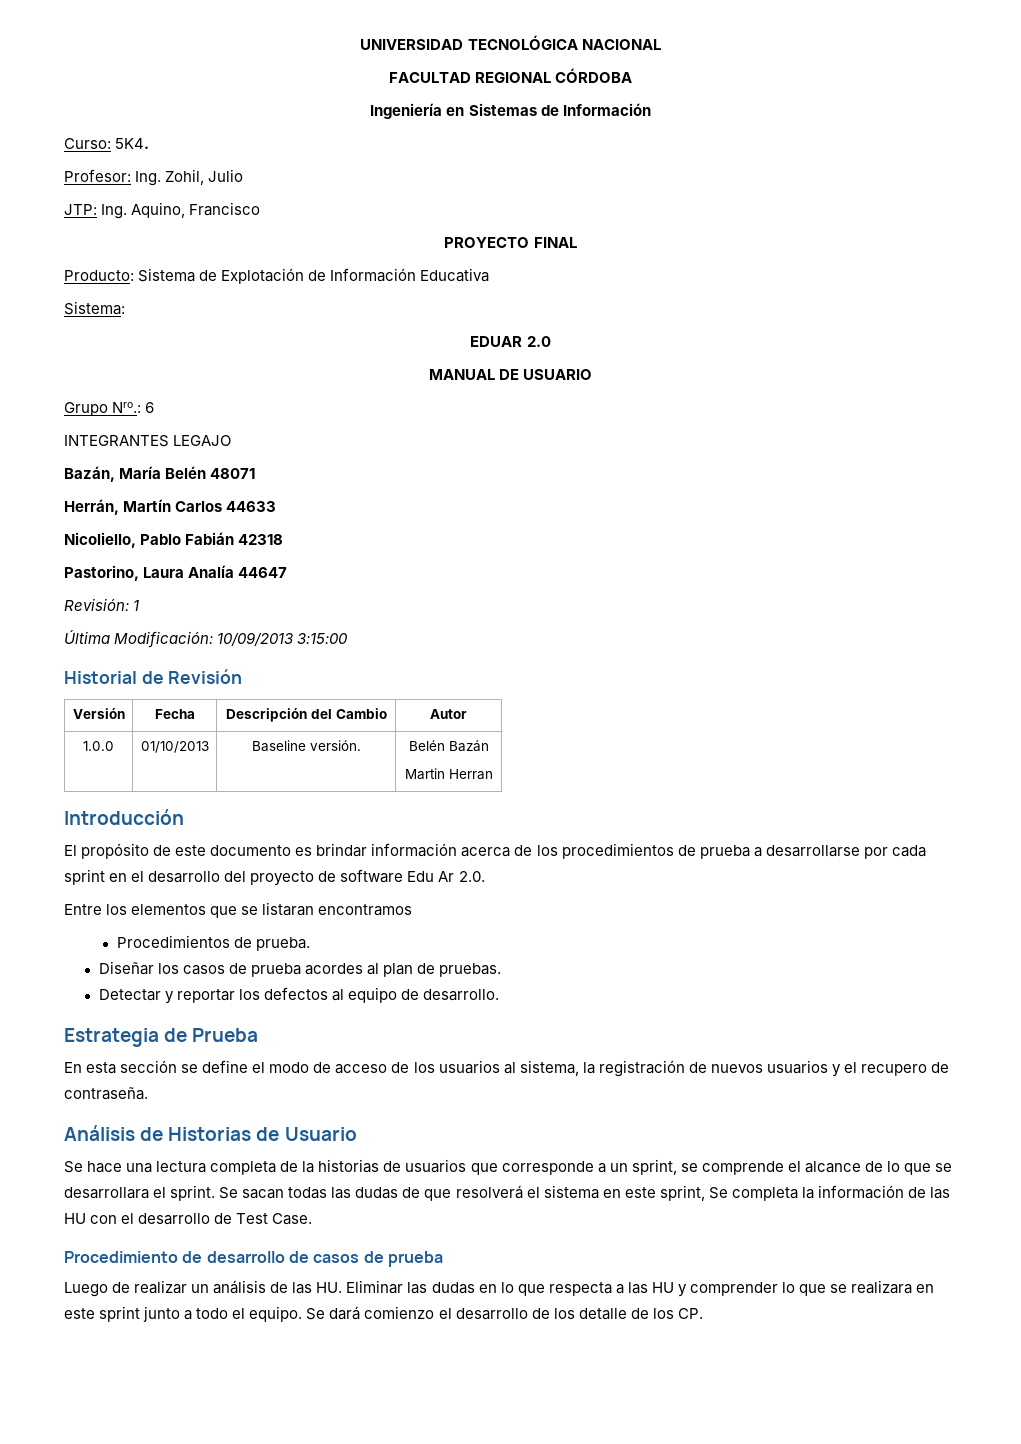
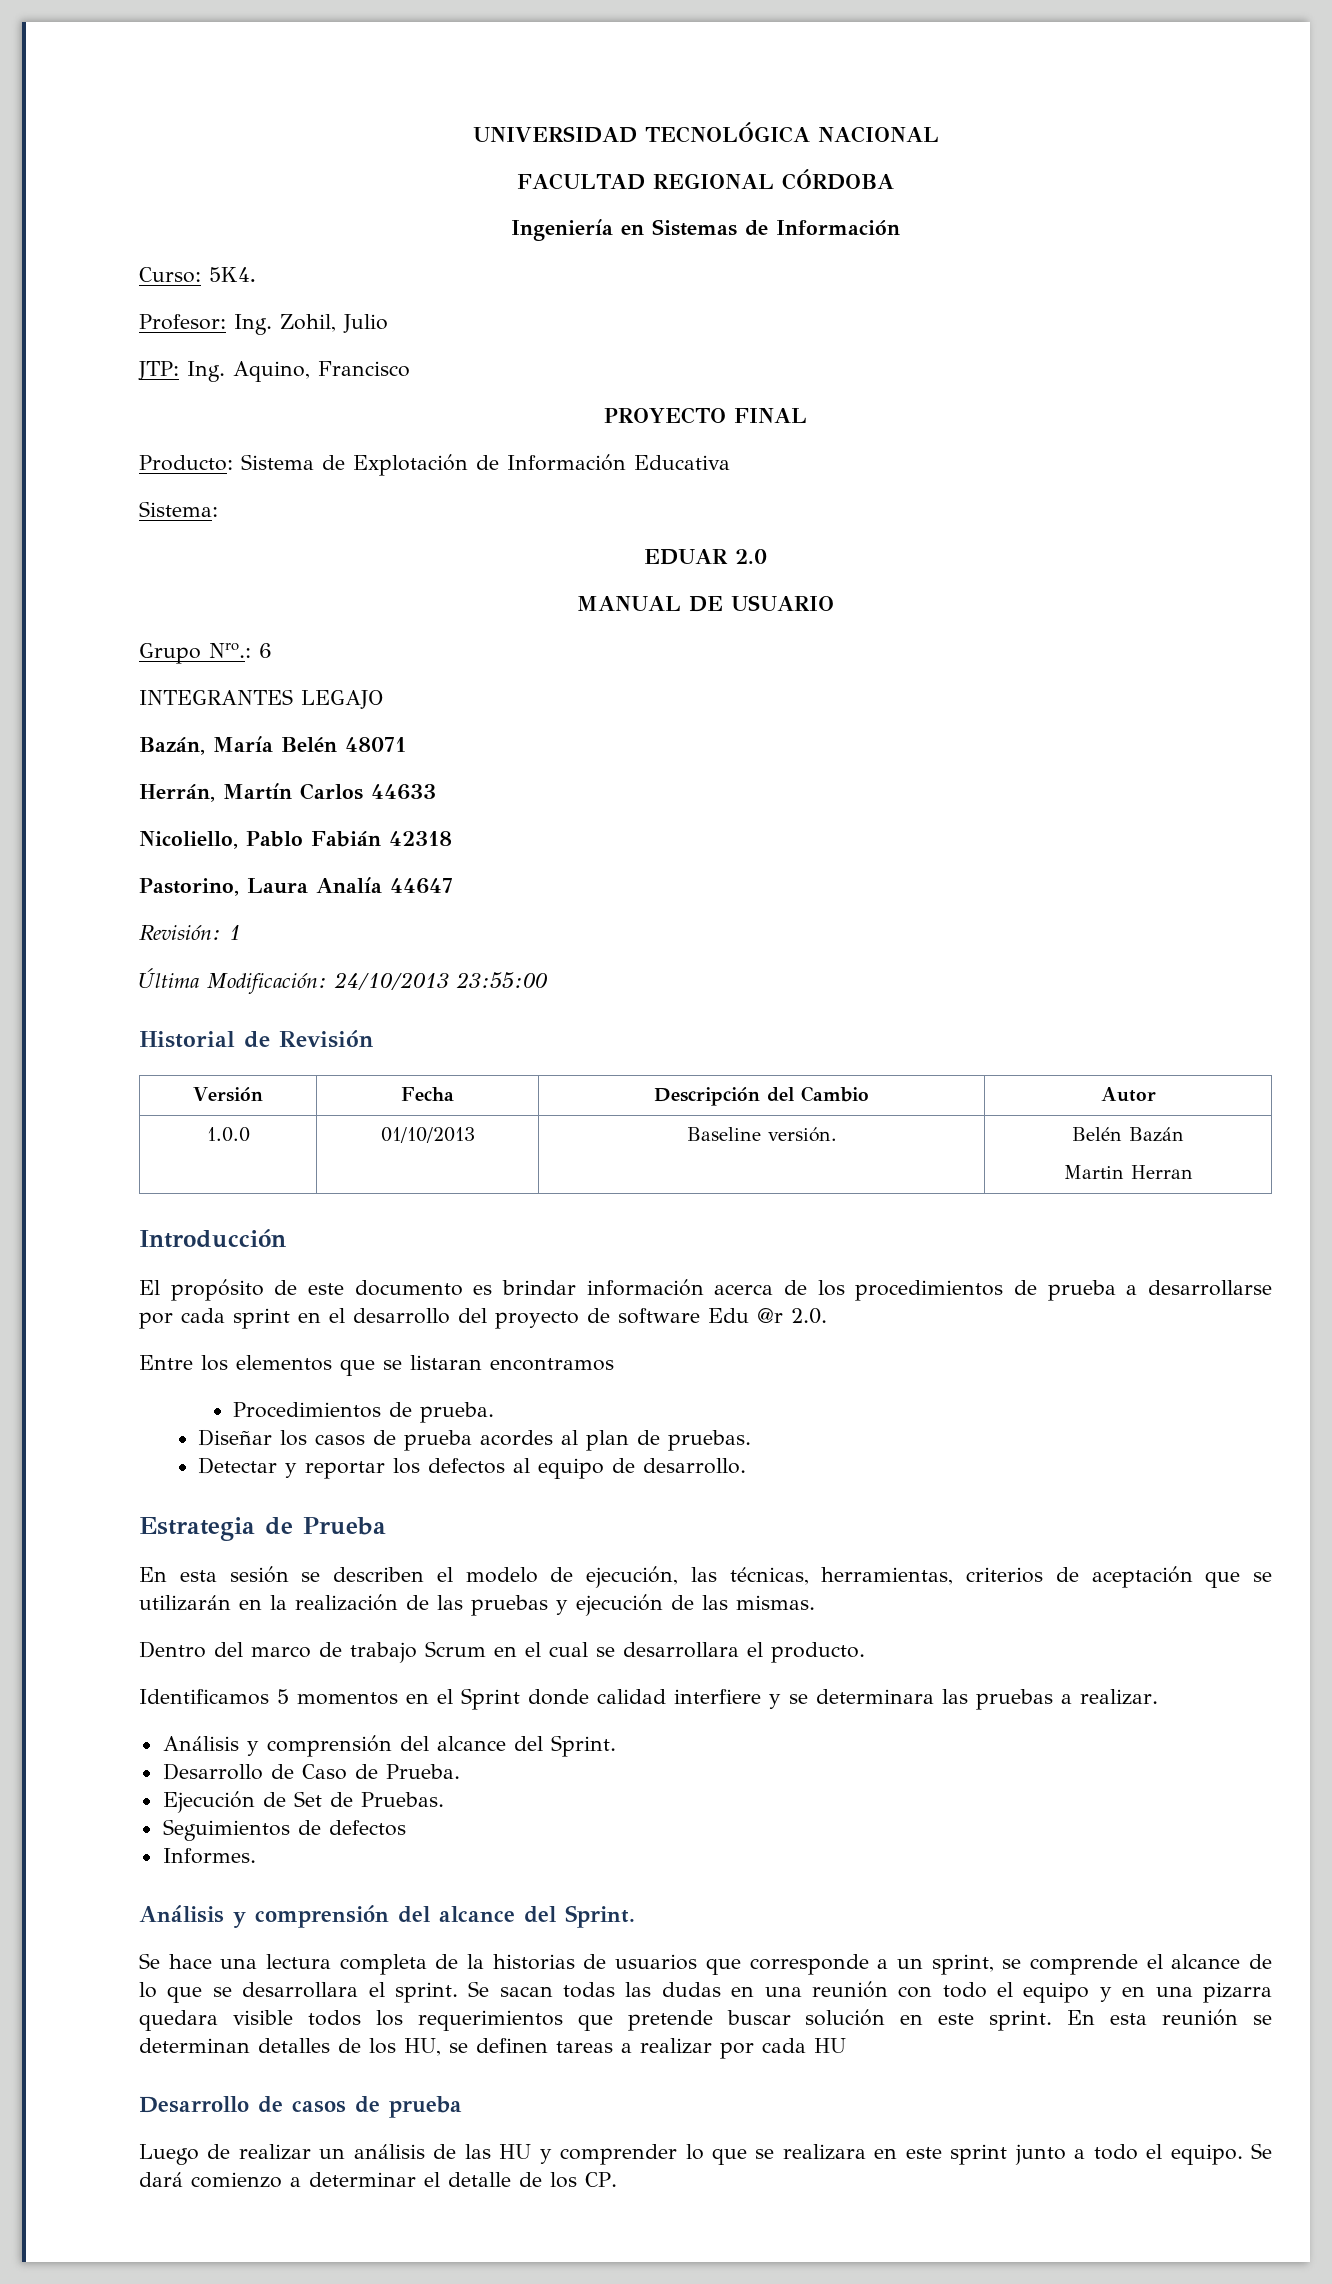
- Última Modificación: 10/09/2013 3:15:00
+ Última Modificación: 24/10/2013 23:55:00
- El propósito de este documento es brindar información acerca de los procedimientos de prueba a desarrollarse por cada sprint en el desarrollo del proyecto de software Edu Ar 2.0.
+ El propósito de este documento es brindar información acerca de los procedimientos de prueba a desarrollarse por cada sprint en el desarrollo del proyecto de software Edu @r 2.0.
- En esta sección se define el modo de acceso de los usuarios al sistema, la registración de nuevos usuarios y el recupero de contraseña.
- Análisis de Historias de Usuario
+ En esta sesión se describen el modelo de ejecución, las técnicas, herramientas, criterios de aceptación que se utilizarán en la realización de las pruebas y ejecución de las mismas.
+ Dentro del marco de trabajo Scrum en el cual se desarrollara el producto.
+ Identificamos 5 momentos en el Sprint donde calidad interfiere y se determinara las pruebas a realizar.
+ Análisis y comprensión del alcance del Sprint.
+ Desarrollo de Caso de Prueba.
+ Ejecución de Set de Pruebas.
+ Seguimientos de defectos
+ Informes.
+ Análisis y comprensión del alcance del Sprint.
- Se sacan todas las dudas de que resolverá el sistema en este sprint, Se completa la información de las HU con el desarrollo de Test Case.
- Procedimiento de desarrollo de casos de prueba
+ Se sacan todas las dudas en una reunión con todo el equipo y en una pizarra quedara visible todos los requerimientos que pretende buscar solución en este sprint. En esta reunión se determinan detalles de los HU, se definen tareas a realizar por cada HU
+ Desarrollo de casos de prueba
- Luego de realizar un análisis de las HU. Eliminar las dudas en lo que respecta a las HU y comprender lo que se realizara en este sprint junto a todo el equipo.
+ Luego de realizar un análisis de las HU y comprender lo que se realizara en este sprint junto a todo el equipo.
- Se dará comienzo el desarrollo de los detalle de los CP.
+ Se dará comienzo a determinar el detalle de los CP.

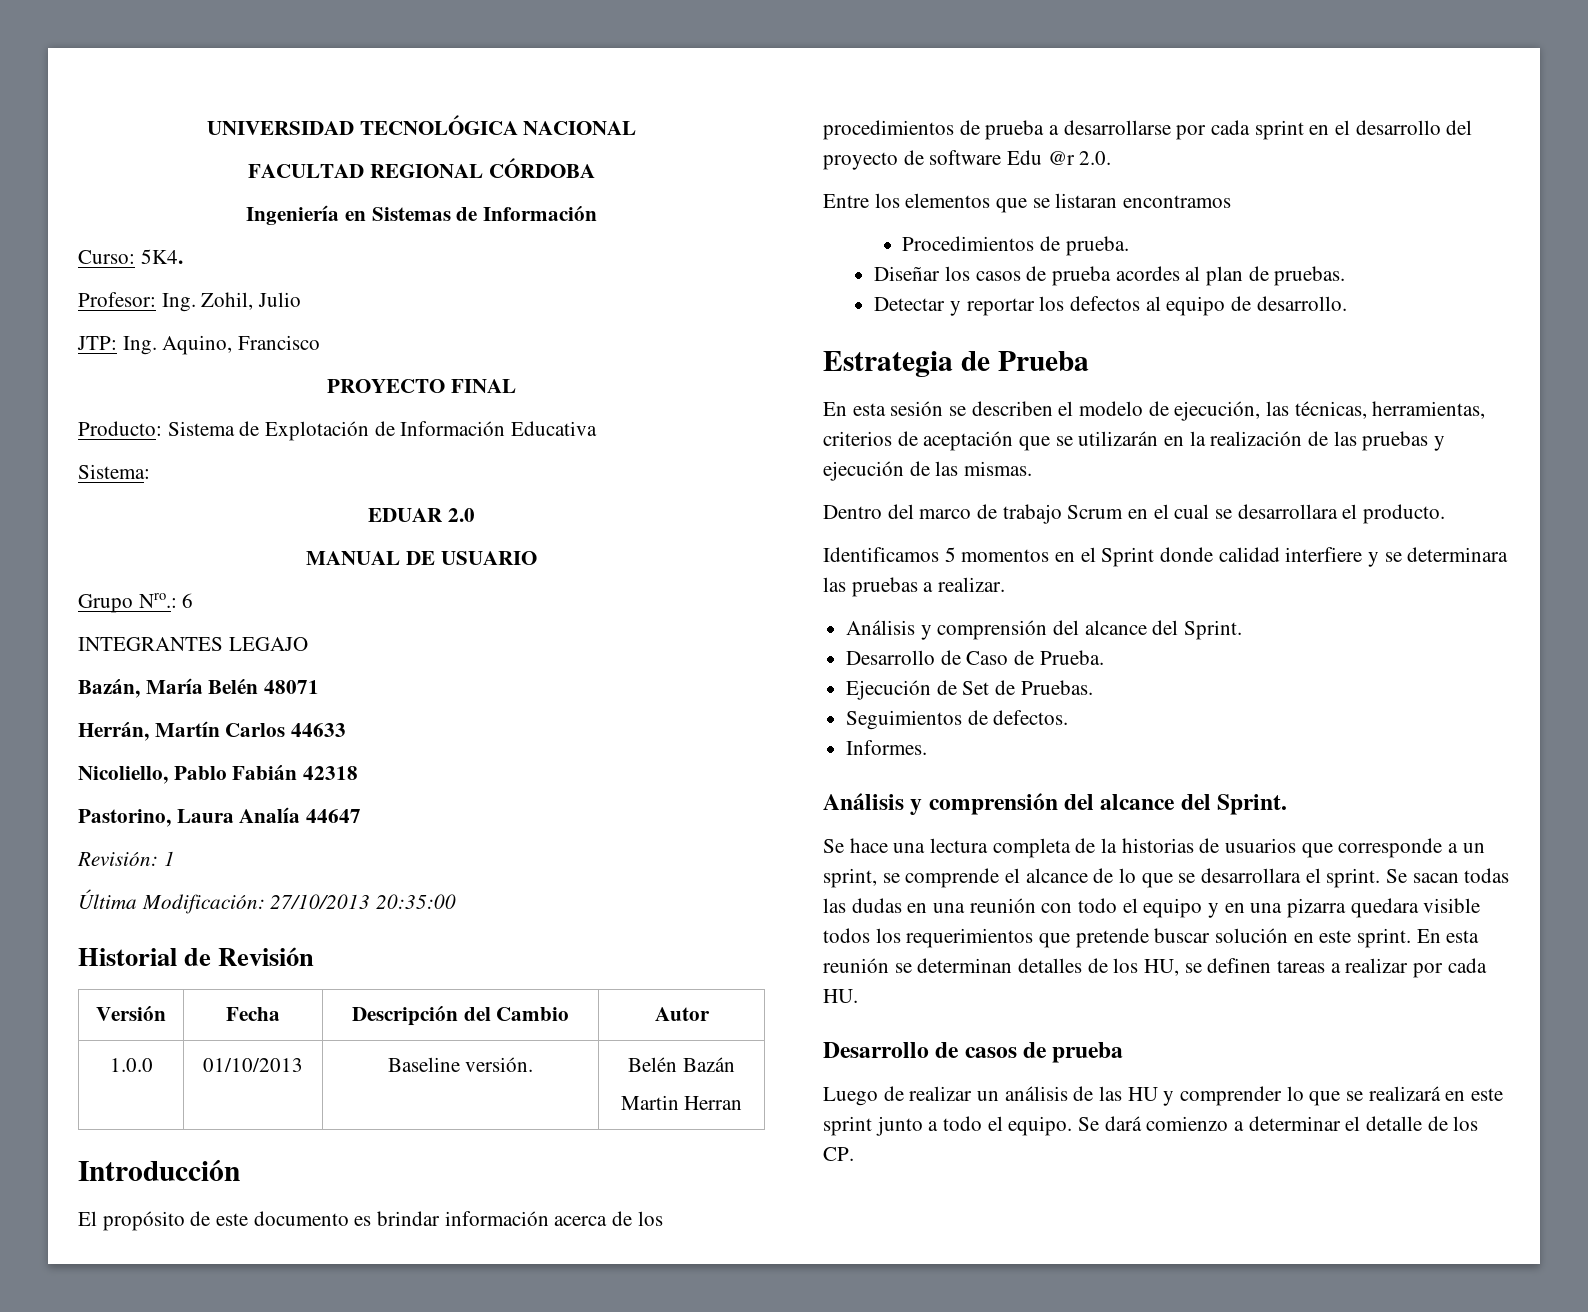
- Última Modificación: 24/10/2013 23:55:00
+ Última Modificación: 27/10/2013 20:35:00
- Seguimientos de defectos
+ Seguimientos de defectos.
- En esta reunión se determinan detalles de los HU, se definen tareas a realizar por cada HU
+ En esta reunión se determinan detalles de los HU, se definen tareas a realizar por cada HU.
- Luego de realizar un análisis de las HU y comprender lo que se realizara en este sprint junto a todo el equipo.
+ Luego de realizar un análisis de las HU y comprender lo que se realizará en este sprint junto a todo el equipo.

